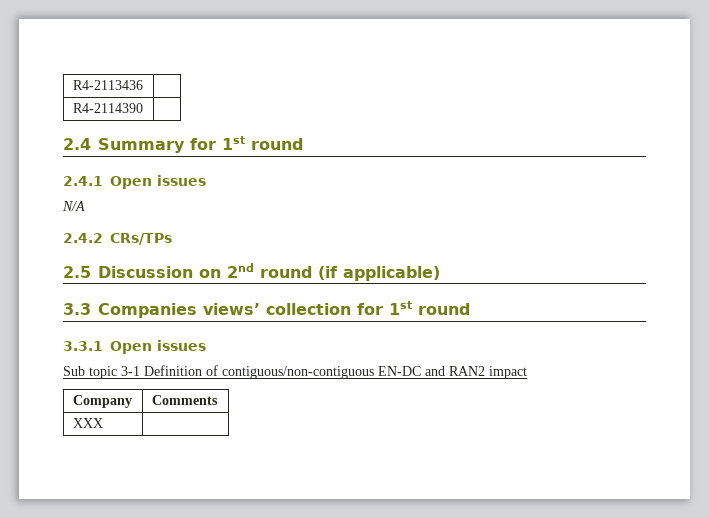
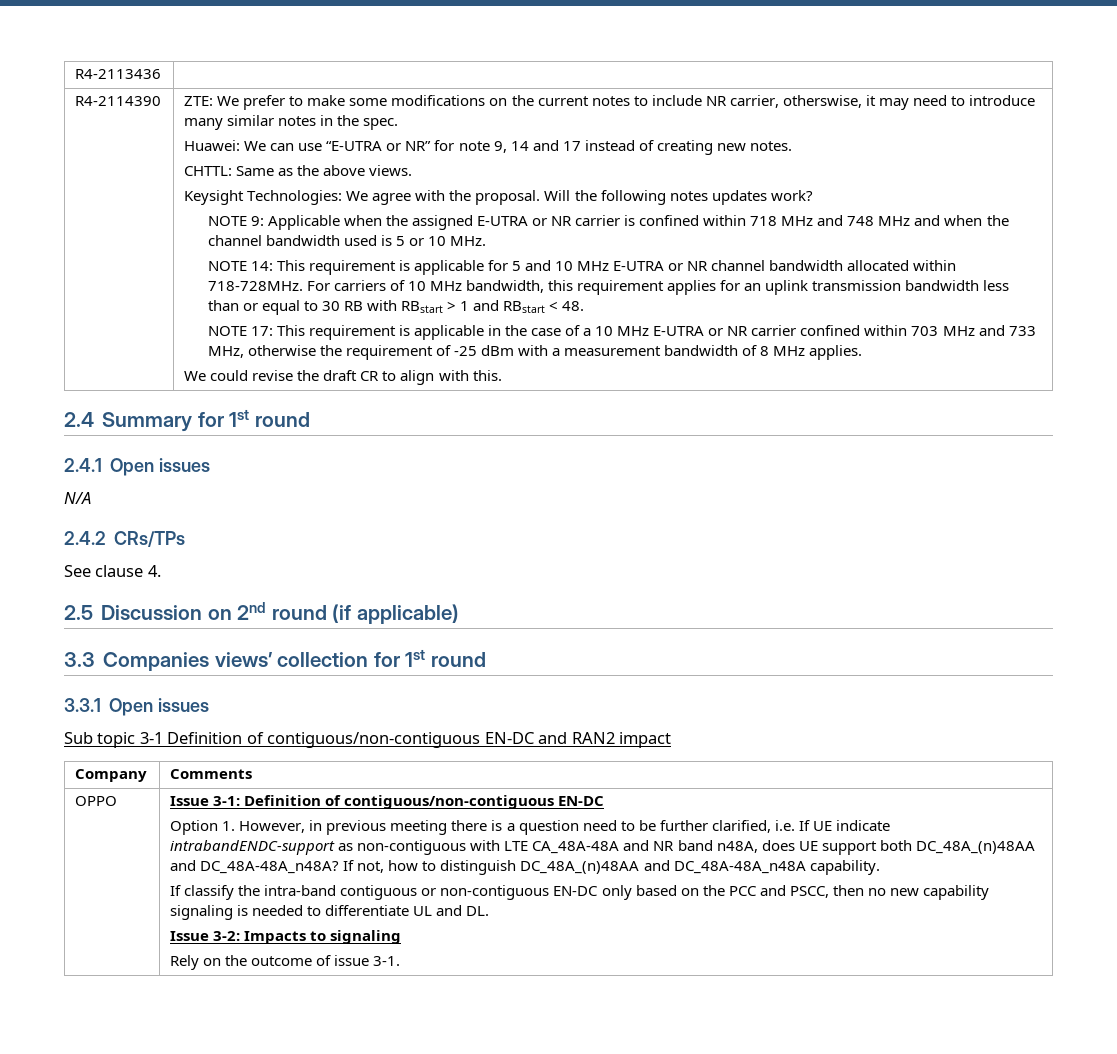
+ ZTE: We prefer to make some modifications on the current notes to include NR carrier, otherswise, it may need to introduce many similar notes in the spec.
+ Huawei: We can use “E-UTRA or NR” for note 9, 14 and 17 instead of creating new notes.
+ CHTTL: Same as the above views.
+ Keysight Technologies: We agree with the proposal. Will the following notes updates work?
+ NOTE 9: Applicable when the assigned E-UTRA or NR carrier is confined within 718 MHz and 748 MHz and when the channel bandwidth used is 5 or 10 MHz.
+ NOTE 14: This requirement is applicable for 5 and 10 MHz E-UTRA or NR channel bandwidth allocated within 718-728MHz. For carriers of 10 MHz bandwidth, this requirement applies for an uplink transmission bandwidth less than or equal to 30 RB with RBstart > 1 and RBstart < 48.
+ NOTE 17: This requirement is applicable in the case of a 10 MHz E-UTRA or NR carrier confined within 703 MHz and 733 MHz, otherwise the requirement of -25 dBm with a measurement bandwidth of 8 MHz applies.
+ We could revise the draft CR to align with this.
+ See clause 4.
- XXX
+ OPPO | Issue 3-1: Definition of contiguous/non-contiguous EN-DC
+ Option 1. However, in previous meeting there is a question need to be further clarified, i.e. If UE indicate intrabandENDC-support as non-contiguous with LTE CA_48A-48A and NR band n48A, does UE support both DC_48A_(n)48AA and DC_48A-48A_n48A? If not, how to distinguish DC_48A_(n)48AA and DC_48A-48A_n48A capability.
+ If classify the intra-band contiguous or non-contiguous EN-DC only based on the PCC and PSCC, then no new capability signaling is needed to differentiate UL and DL.
+ Issue 3-2: Impacts to signaling
+ Rely on the outcome of issue 3-1.

